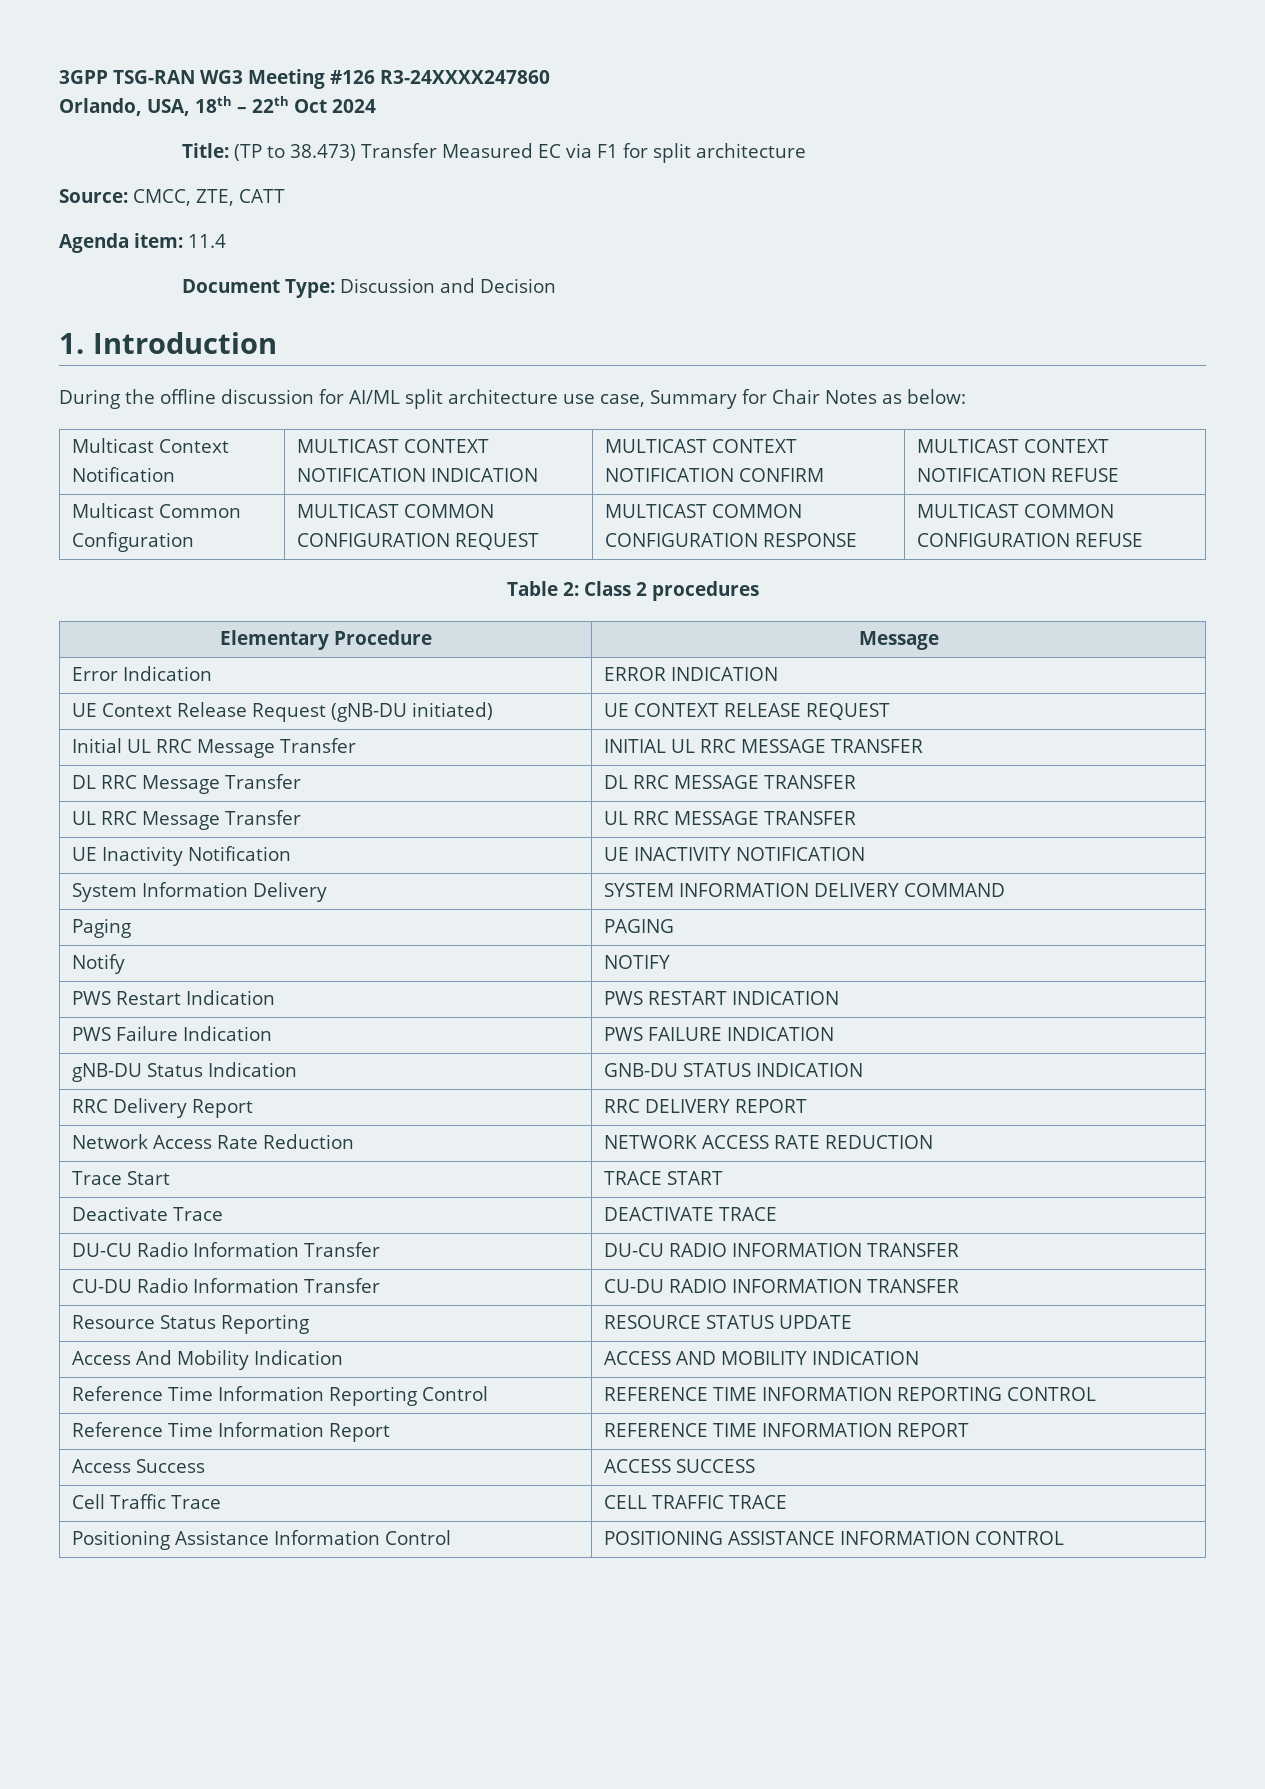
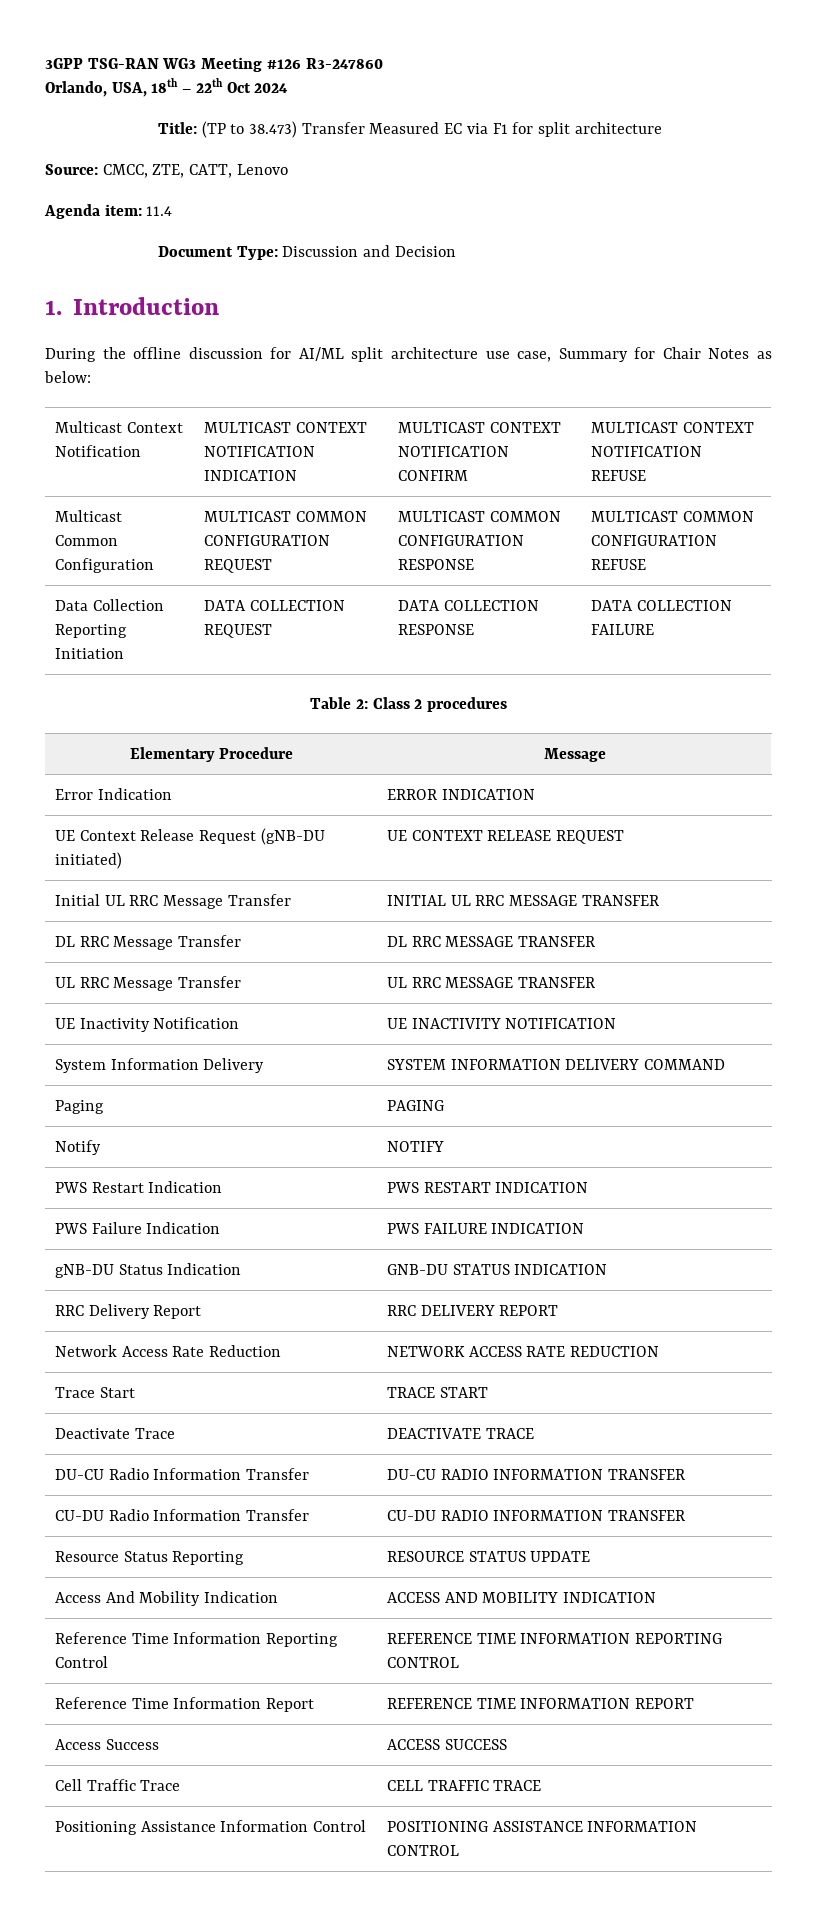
- 3GPP TSG-RAN WG3 Meeting #126 R3-24XXXX247860
+ 3GPP TSG-RAN WG3 Meeting #126 R3-247860
- Source: CMCC, ZTE, CATT
+ Source: CMCC, ZTE, CATT, Lenovo
+ Data Collection Reporting Initiation | DATA COLLECTION REQUEST | DATA COLLECTION RESPONSE | DATA COLLECTION FAILURE

